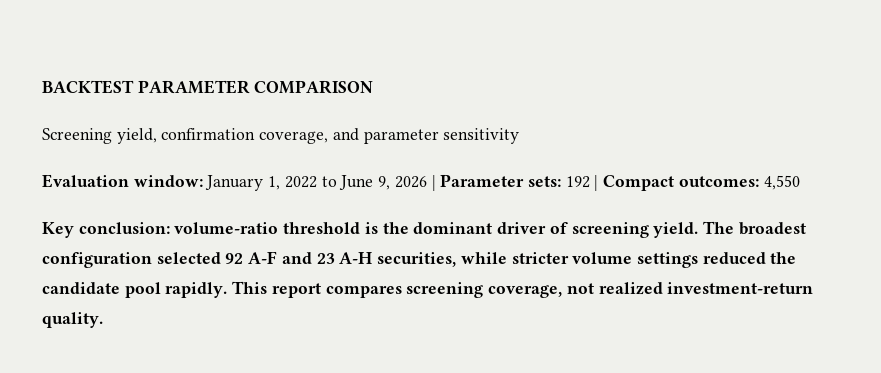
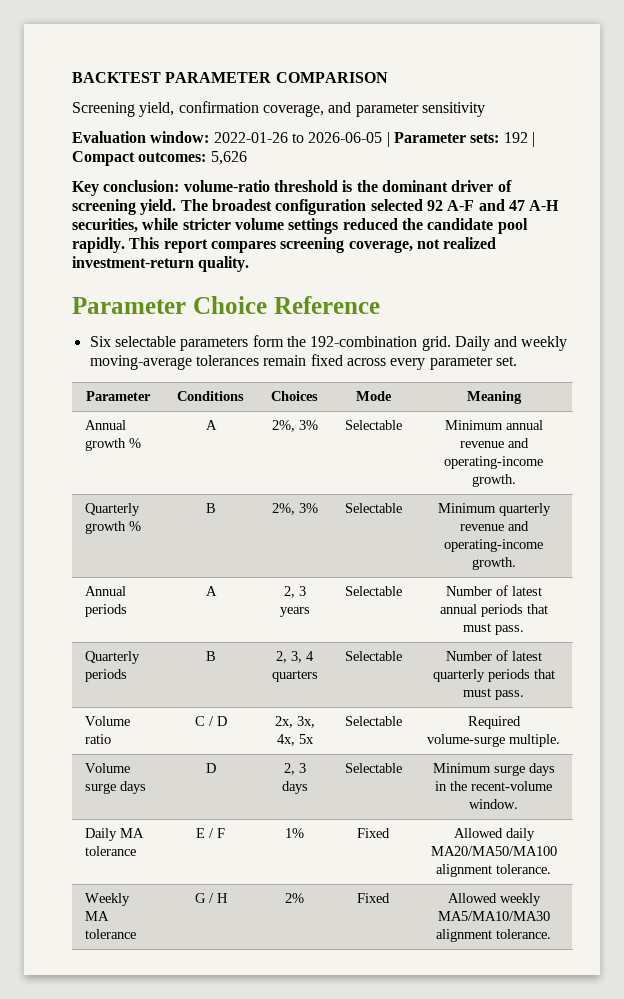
- Evaluation window: January 1, 2022 to June 9, 2026 | Parameter sets: 192 | Compact outcomes: 4,550
+ Evaluation window: 2022-01-26 to 2026-06-05 | Parameter sets: 192 | Compact outcomes: 5,626
- The broadest configuration selected 92 A-F and 23 A-H securities, while stricter volume settings reduced the candidate pool rapidly.
+ The broadest configuration selected 92 A-F and 47 A-H securities, while stricter volume settings reduced the candidate pool rapidly.
+ Parameter Choice Reference
+ Six selectable parameters form the 192-combination grid. Daily and weekly moving-average tolerances remain fixed across every parameter set.
+ Parameter | Conditions | Choices | Mode | Meaning
+ Annual growth % | A | 2%, 3% | Selectable | Minimum annual revenue and operating-income growth.
+ Quarterly growth % | B | 2%, 3% | Selectable | Minimum quarterly revenue and operating-income growth.
+ Annual periods | A | 2, 3 years | Selectable | Number of latest annual periods that must pass.
+ Quarterly periods | B | 2, 3, 4 quarters | Selectable | Number of latest quarterly periods that must pass.
+ Volume ratio | C / D | 2x, 3x, 4x, 5x | Selectable | Required volume-surge multiple.
+ Volume surge days | D | 2, 3 days | Selectable | Minimum surge days in the recent-volume window.
+ Daily MA tolerance | E / F | 1% | Fixed | Allowed daily MA20/MA50/MA100 alignment tolerance.
+ Weekly MA tolerance | G / H | 2% | Fixed | Allowed weekly MA5/MA10/MA30 alignment tolerance.

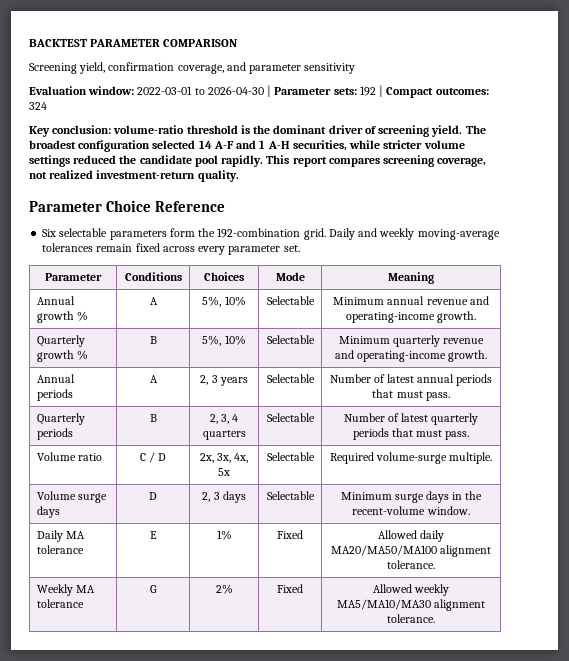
- Evaluation window: 2022-01-26 to 2026-06-05 | Parameter sets: 192 | Compact outcomes: 5,626
+ Evaluation window: 2022-03-01 to 2026-04-30 | Parameter sets: 192 | Compact outcomes: 324
- The broadest configuration selected 92 A-F and 47 A-H securities, while stricter volume settings reduced the candidate pool rapidly.
+ The broadest configuration selected 14 A-F and 1 A-H securities, while stricter volume settings reduced the candidate pool rapidly.
- Annual growth % | A | 2%, 3% | Selectable | Minimum annual revenue and operating-income growth.
+ Annual growth % | A | 5%, 10% | Selectable | Minimum annual revenue and operating-income growth.
- Quarterly growth % | B | 2%, 3% | Selectable | Minimum quarterly revenue and operating-income growth.
+ Quarterly growth % | B | 5%, 10% | Selectable | Minimum quarterly revenue and operating-income growth.
- Daily MA tolerance | E / F | 1% | Fixed | Allowed daily MA20/MA50/MA100 alignment tolerance.
+ Daily MA tolerance | E | 1% | Fixed | Allowed daily MA20/MA50/MA100 alignment tolerance.
- Weekly MA tolerance | G / H | 2% | Fixed | Allowed weekly MA5/MA10/MA30 alignment tolerance.
+ Weekly MA tolerance | G | 2% | Fixed | Allowed weekly MA5/MA10/MA30 alignment tolerance.

